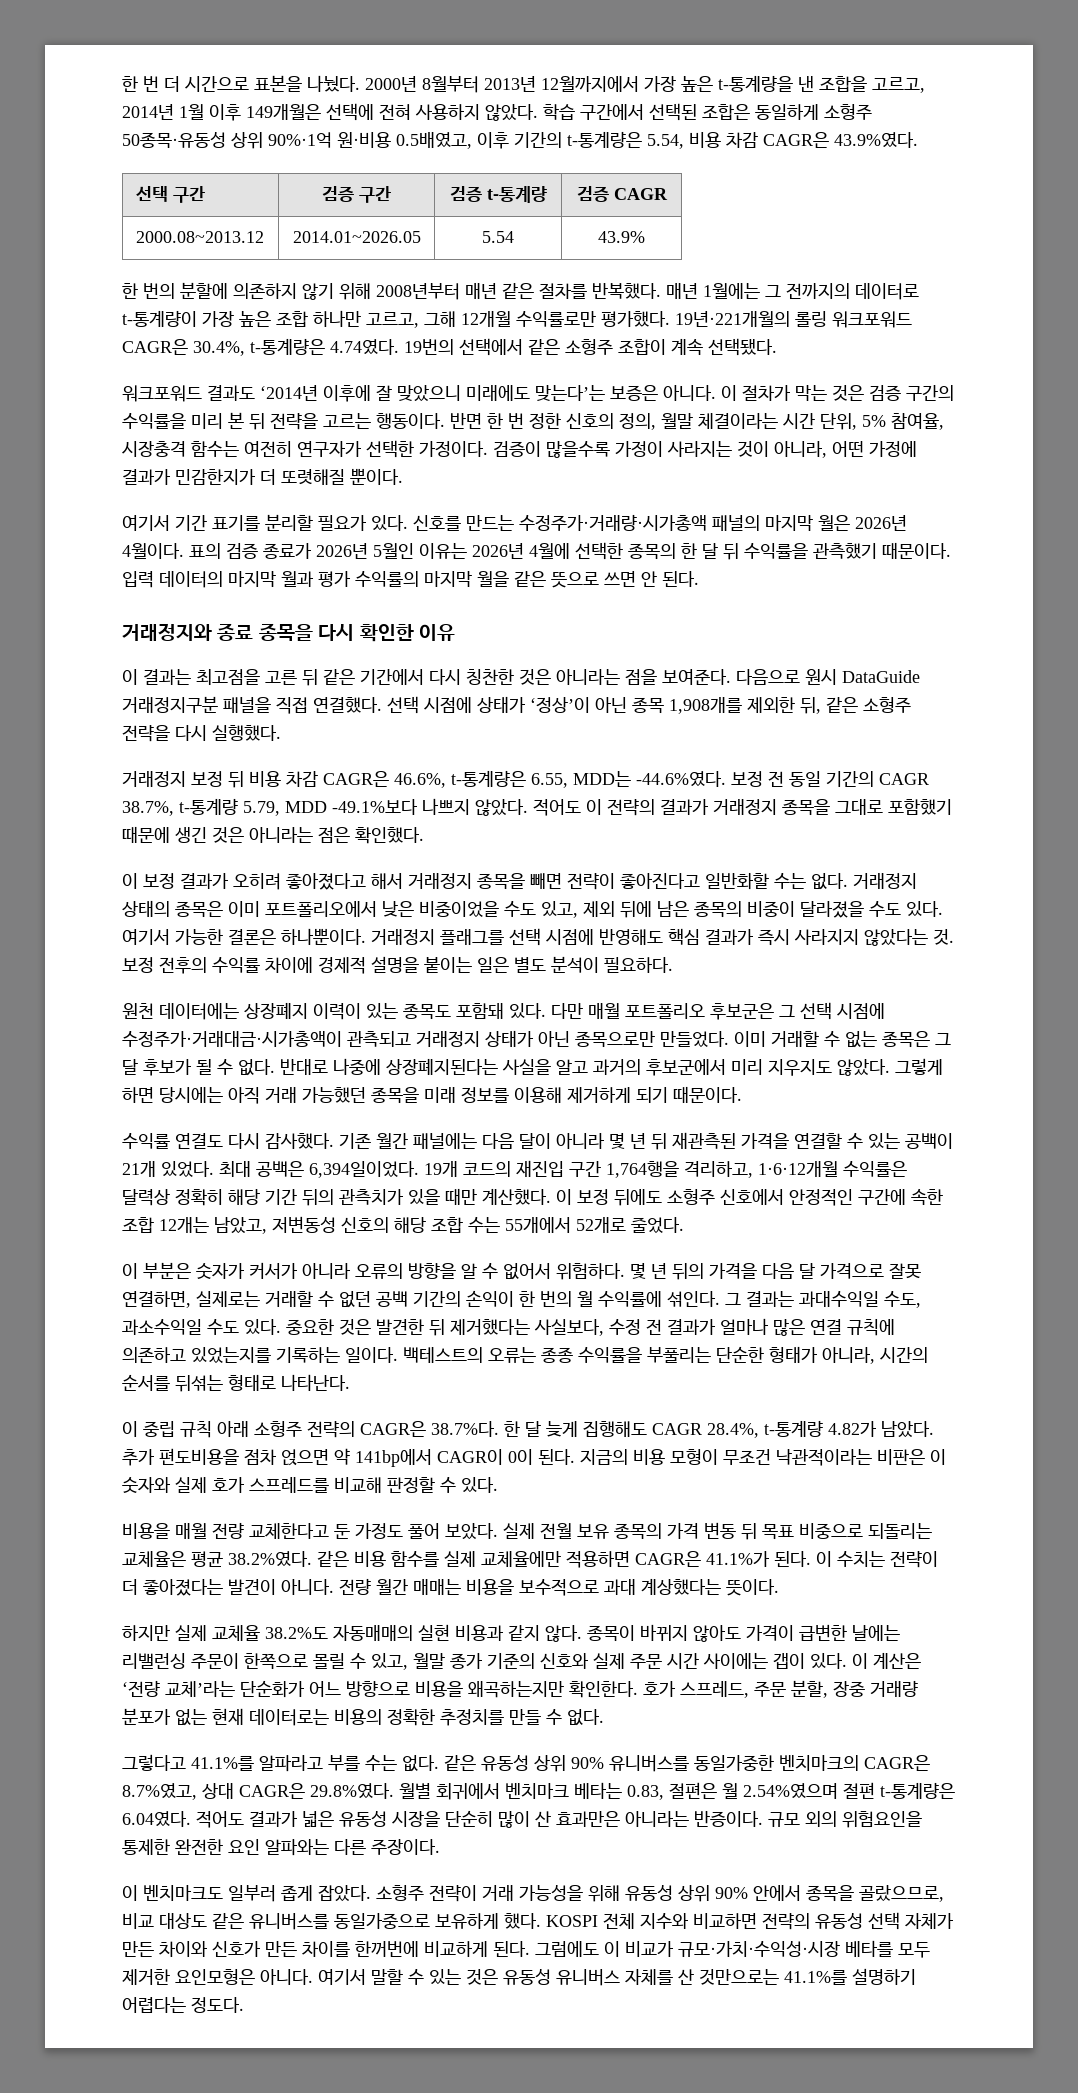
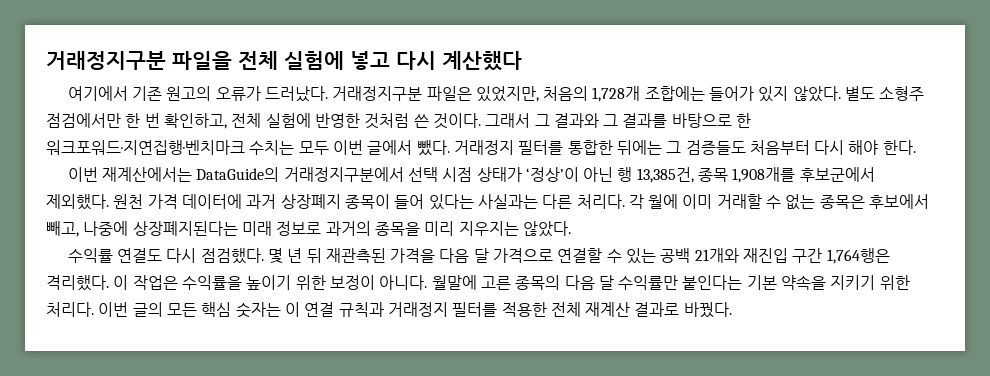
- 한 번 더 시간으로 표본을 나눴다. 2000년 8월부터 2013년 12월까지에서 가장 높은 t-통계량을 낸 조합을 고르고, 2014년 1월 이후 149개월은 선택에 전혀 사용하지 않았다. 학습 구간에서 선택된 조합은 동일하게 소형주 50종목·유동성 상위 90%·1억 원·비용 0.5배였고, 이후 기간의 t-통계량은 5.54, 비용 차감 CAGR은 43.9%였다.
- 선택 구간 | 검증 구간 | 검증 t-통계량 | 검증 CAGR
- 2000.08~2013.12 | 2014.01~2026.05 | 5.54 | 43.9%
- 한 번의 분할에 의존하지 않기 위해 2008년부터 매년 같은 절차를 반복했다. 매년 1월에는 그 전까지의 데이터로 t-통계량이 가장 높은 조합 하나만 고르고, 그해 12개월 수익률로만 평가했다. 19년·221개월의 롤링 워크포워드 CAGR은 30.4%, t-통계량은 4.74였다. 19번의 선택에서 같은 소형주 조합이 계속 선택됐다.
- 워크포워드 결과도 ‘2014년 이후에 잘 맞았으니 미래에도 맞는다’는 보증은 아니다. 이 절차가 막는 것은 검증 구간의 수익률을 미리 본 뒤 전략을 고르는 행동이다. 반면 한 번 정한 신호의 정의, 월말 체결이라는 시간 단위, 5% 참여율, 시장충격 함수는 여전히 연구자가 선택한 가정이다. 검증이 많을수록 가정이 사라지는 것이 아니라, 어떤 가정에 결과가 민감한지가 더 또렷해질 뿐이다.
- 여기서 기간 표기를 분리할 필요가 있다. 신호를 만드는 수정주가·거래량·시가총액 패널의 마지막 월은 2026년 4월이다. 표의 검증 종료가 2026년 5월인 이유는 2026년 4월에 선택한 종목의 한 달 뒤 수익률을 관측했기 때문이다. 입력 데이터의 마지막 월과 평가 수익률의 마지막 월을 같은 뜻으로 쓰면 안 된다.
- 거래정지와 종료 종목을 다시 확인한 이유
- 이 결과는 최고점을 고른 뒤 같은 기간에서 다시 칭찬한 것은 아니라는 점을 보여준다. 다음으로 원시 DataGuide 거래정지구분 패널을 직접 연결했다. 선택 시점에 상태가 ‘정상’이 아닌 종목 1,908개를 제외한 뒤, 같은 소형주 전략을 다시 실행했다.
- 거래정지 보정 뒤 비용 차감 CAGR은 46.6%, t-통계량은 6.55, MDD는 -44.6%였다. 보정 전 동일 기간의 CAGR 38.7%, t-통계량 5.79, MDD -49.1%보다 나쁘지 않았다. 적어도 이 전략의 결과가 거래정지 종목을 그대로 포함했기 때문에 생긴 것은 아니라는 점은 확인했다.
- 이 보정 결과가 오히려 좋아졌다고 해서 거래정지 종목을 빼면 전략이 좋아진다고 일반화할 수는 없다. 거래정지 상태의 종목은 이미 포트폴리오에서 낮은 비중이었을 수도 있고, 제외 뒤에 남은 종목의 비중이 달라졌을 수도 있다. 여기서 가능한 결론은 하나뿐이다. 거래정지 플래그를 선택 시점에 반영해도 핵심 결과가 즉시 사라지지 않았다는 것. 보정 전후의 수익률 차이에 경제적 설명을 붙이는 일은 별도 분석이 필요하다.
- 원천 데이터에는 상장폐지 이력이 있는 종목도 포함돼 있다. 다만 매월 포트폴리오 후보군은 그 선택 시점에 수정주가·거래대금·시가총액이 관측되고 거래정지 상태가 아닌 종목으로만 만들었다. 이미 거래할 수 없는 종목은 그 달 후보가 될 수 없다. 반대로 나중에 상장폐지된다는 사실을 알고 과거의 후보군에서 미리 지우지도 않았다. 그렇게 하면 당시에는 아직 거래 가능했던 종목을 미래 정보를 이용해 제거하게 되기 때문이다.
- 수익률 연결도 다시 감사했다. 기존 월간 패널에는 다음 달이 아니라 몇 년 뒤 재관측된 가격을 연결할 수 있는 공백이 21개 있었다. 최대 공백은 6,394일이었다. 19개 코드의 재진입 구간 1,764행을 격리하고, 1·6·12개월 수익률은 달력상 정확히 해당 기간 뒤의 관측치가 있을 때만 계산했다. 이 보정 뒤에도 소형주 신호에서 안정적인 구간에 속한 조합 12개는 남았고, 저변동성 신호의 해당 조합 수는 55개에서 52개로 줄었다.
- 이 부분은 숫자가 커서가 아니라 오류의 방향을 알 수 없어서 위험하다. 몇 년 뒤의 가격을 다음 달 가격으로 잘못 연결하면, 실제로는 거래할 수 없던 공백 기간의 손익이 한 번의 월 수익률에 섞인다. 그 결과는 과대수익일 수도, 과소수익일 수도 있다. 중요한 것은 발견한 뒤 제거했다는 사실보다, 수정 전 결과가 얼마나 많은 연결 규칙에 의존하고 있었는지를 기록하는 일이다. 백테스트의 오류는 종종 수익률을 부풀리는 단순한 형태가 아니라, 시간의 순서를 뒤섞는 형태로 나타난다.
- 이 중립 규칙 아래 소형주 전략의 CAGR은 38.7%다. 한 달 늦게 집행해도 CAGR 28.4%, t-통계량 4.82가 남았다. 추가 편도비용을 점차 얹으면 약 141bp에서 CAGR이 0이 된다. 지금의 비용 모형이 무조건 낙관적이라는 비판은 이 숫자와 실제 호가 스프레드를 비교해 판정할 수 있다.
- 비용을 매월 전량 교체한다고 둔 가정도 풀어 보았다. 실제 전월 보유 종목의 가격 변동 뒤 목표 비중으로 되돌리는 교체율은 평균 38.2%였다. 같은 비용 함수를 실제 교체율에만 적용하면 CAGR은 41.1%가 된다. 이 수치는 전략이 더 좋아졌다는 발견이 아니다. 전량 월간 매매는 비용을 보수적으로 과대 계상했다는 뜻이다.
- 하지만 실제 교체율 38.2%도 자동매매의 실현 비용과 같지 않다. 종목이 바뀌지 않아도 가격이 급변한 날에는 리밸런싱 주문이 한쪽으로 몰릴 수 있고, 월말 종가 기준의 신호와 실제 주문 시간 사이에는 갭이 있다. 이 계산은 ‘전량 교체’라는 단순화가 어느 방향으로 비용을 왜곡하는지만 확인한다. 호가 스프레드, 주문 분할, 장중 거래량 분포가 없는 현재 데이터로는 비용의 정확한 추정치를 만들 수 없다.
- 그렇다고 41.1%를 알파라고 부를 수는 없다. 같은 유동성 상위 90% 유니버스를 동일가중한 벤치마크의 CAGR은 8.7%였고, 상대 CAGR은 29.8%였다. 월별 회귀에서 벤치마크 베타는 0.83, 절편은 월 2.54%였으며 절편 t-통계량은 6.04였다. 적어도 결과가 넓은 유동성 시장을 단순히 많이 산 효과만은 아니라는 반증이다. 규모 외의 위험요인을 통제한 완전한 요인 알파와는 다른 주장이다.
- 이 벤치마크도 일부러 좁게 잡았다. 소형주 전략이 거래 가능성을 위해 유동성 상위 90% 안에서 종목을 골랐으므로, 비교 대상도 같은 유니버스를 동일가중으로 보유하게 했다. KOSPI 전체 지수와 비교하면 전략의 유동성 선택 자체가 만든 차이와 신호가 만든 차이를 한꺼번에 비교하게 된다. 그럼에도 이 비교가 규모·가치·수익성·시장 베타를 모두 제거한 요인모형은 아니다. 여기서 말할 수 있는 것은 유동성 유니버스 자체를 산 것만으로는 41.1%를 설명하기 어렵다는 정도다.
+ 거래정지구분 파일을 전체 실험에 넣고 다시 계산했다
+ 여기에서 기존 원고의 오류가 드러났다. 거래정지구분 파일은 있었지만, 처음의 1,728개 조합에는 들어가 있지 않았다. 별도 소형주 점검에서만 한 번 확인하고, 전체 실험에 반영한 것처럼 쓴 것이다. 그래서 그 결과와 그 결과를 바탕으로 한 워크포워드·지연집행·벤치마크 수치는 모두 이번 글에서 뺐다. 거래정지 필터를 통합한 뒤에는 그 검증들도 처음부터 다시 해야 한다.
+ 이번 재계산에서는 DataGuide의 거래정지구분에서 선택 시점 상태가 ‘정상’이 아닌 행 13,385건, 종목 1,908개를 후보군에서 제외했다. 원천 가격 데이터에 과거 상장폐지 종목이 들어 있다는 사실과는 다른 처리다. 각 월에 이미 거래할 수 없는 종목은 후보에서 빼고, 나중에 상장폐지된다는 미래 정보로 과거의 종목을 미리 지우지는 않았다.
+ 수익률 연결도 다시 점검했다. 몇 년 뒤 재관측된 가격을 다음 달 가격으로 연결할 수 있는 공백 21개와 재진입 구간 1,764행은 격리했다. 이 작업은 수익률을 높이기 위한 보정이 아니다. 월말에 고른 종목의 다음 달 수익률만 붙인다는 기본 약속을 지키기 위한 처리다. 이번 글의 모든 핵심 숫자는 이 연결 규칙과 거래정지 필터를 적용한 전체 재계산 결과로 바꿨다.

